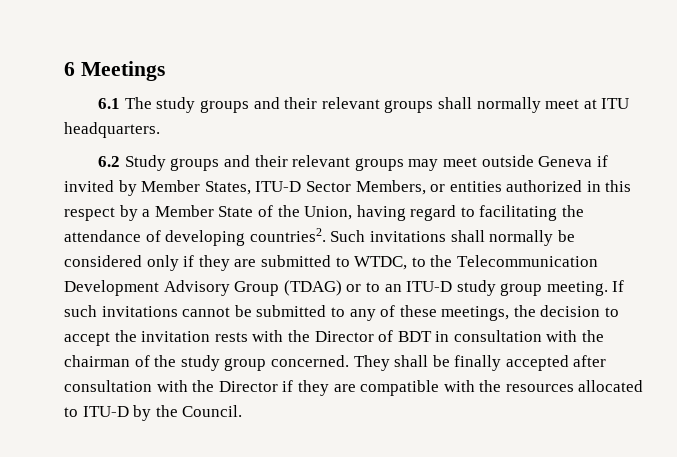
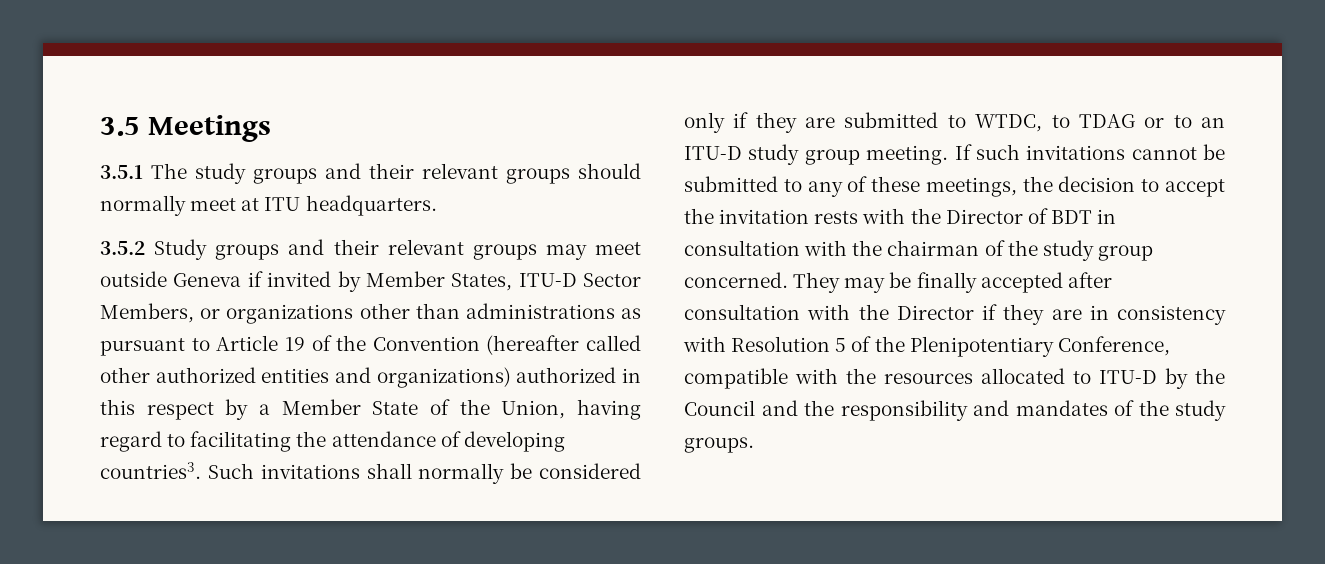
- 6 Meetings
+ 3.5 Meetings
- 6.1 The study groups and their relevant groups shall normally meet at ITU headquarters.
+ 3.5.1 The study groups and their relevant groups should normally meet at ITU headquarters.
- 6.2 Study groups and their relevant groups may meet outside Geneva if invited by Member States, ITU-D Sector Members, or entities authorized in this respect by a Member State of the Union, having regard to facilitating the attendance of developing countries2.
+ 3.5.2 Study groups and their relevant groups may meet outside Geneva if invited by Member States, ITU-D Sector Members, or organizations other than administrations as pursuant to Article 19 of the Convention (hereafter called other authorized entities and organizations) authorized in this respect by a Member State of the Union, having regard to facilitating the attendance of developing countries3.
- Such invitations shall normally be considered only if they are submitted to WTDC, to the Telecommunication Development Advisory Group (TDAG) or to an ITU-D study group meeting.
+ Such invitations shall normally be considered only if they are submitted to WTDC, to TDAG or to an ITU-D study group meeting.
- They shall be finally accepted after consultation with the Director if they are compatible with the resources allocated to ITU-D by the Council.
+ They may be finally accepted after consultation with the Director if they are in consistency with Resolution 5 of the Plenipotentiary Conference, compatible with the resources allocated to ITU-D by the Council and the responsibility and mandates of the study groups.

